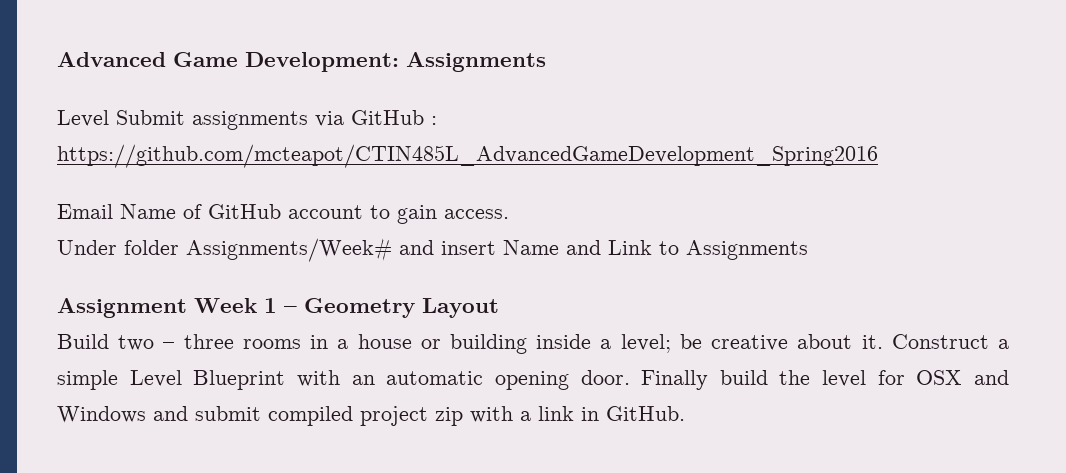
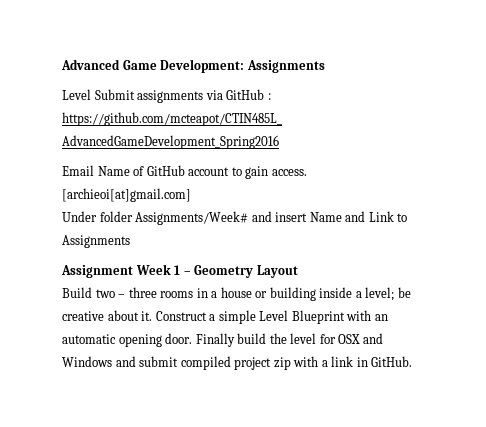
+ [archieoi[at]gmail.com]

